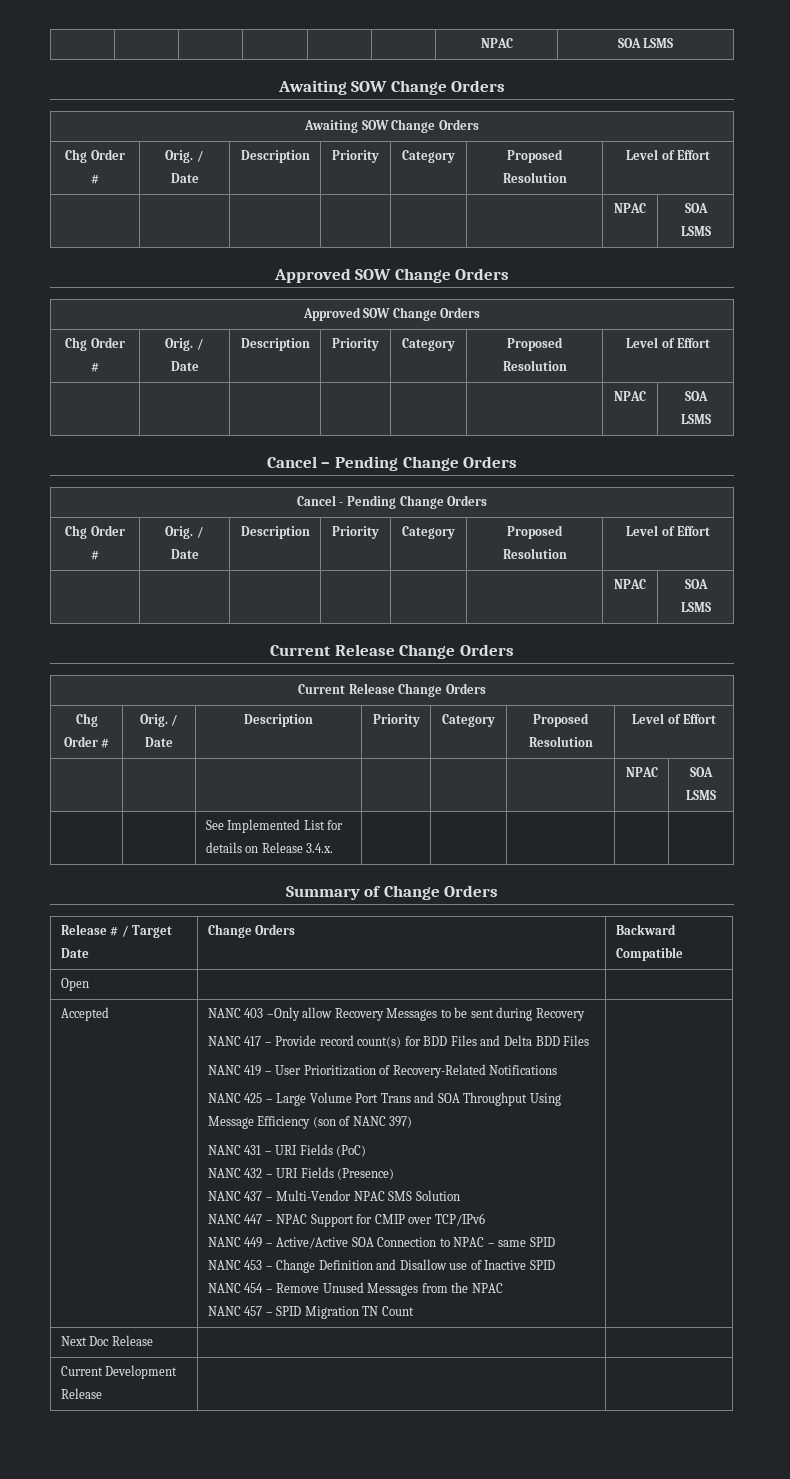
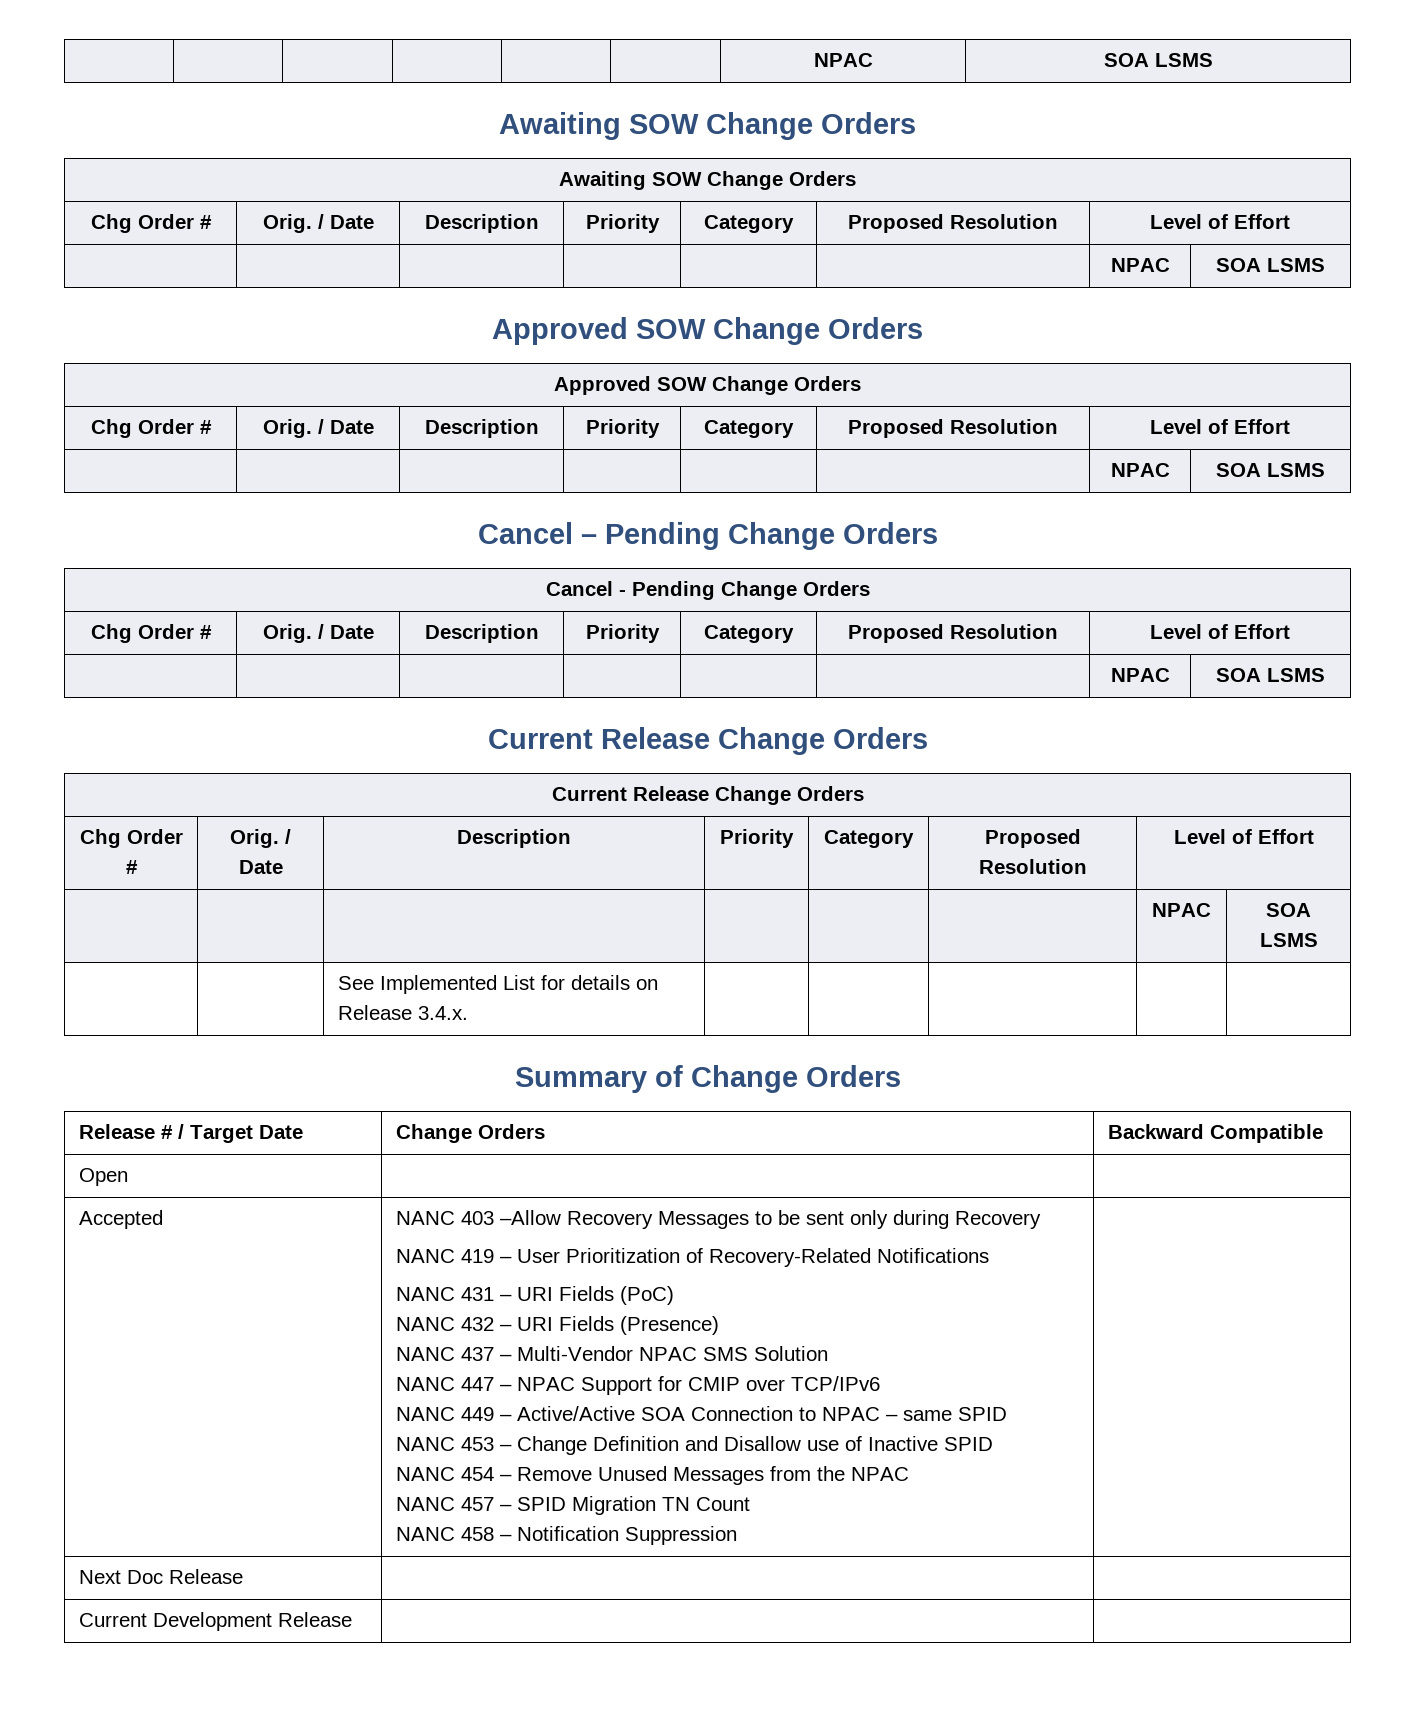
- NANC 403 –Only allow Recovery Messages to be sent during Recovery
+ NANC 403 –Allow Recovery Messages to be sent only during Recovery
- NANC 417 – Provide record count(s) for BDD Files and Delta BDD Files
- NANC 425 – Large Volume Port Trans and SOA Throughput Using Message Efficiency (son of NANC 397)
+ NANC 458 – Notification Suppression

